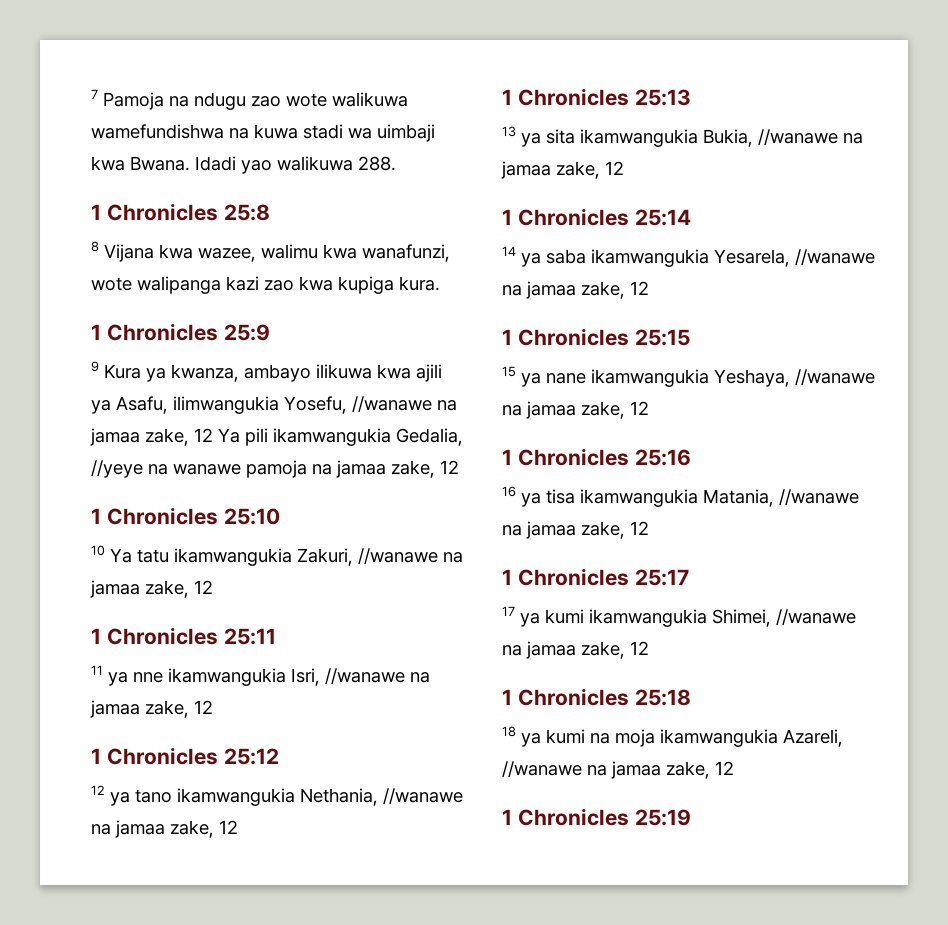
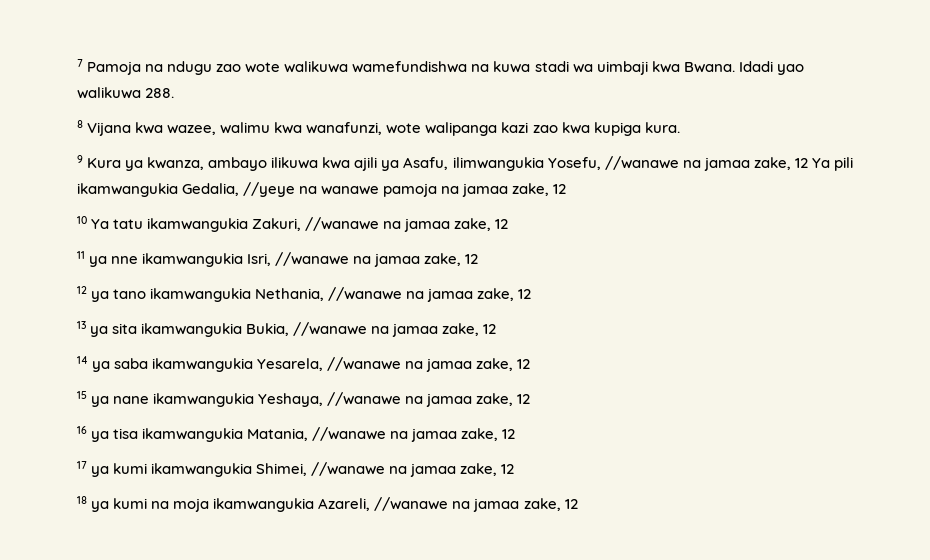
- 1 Chronicles 25:8
- 1 Chronicles 25:9
- 1 Chronicles 25:10
- 1 Chronicles 25:11
- 1 Chronicles 25:12
- 1 Chronicles 25:13
- 1 Chronicles 25:14
- 1 Chronicles 25:15
- 1 Chronicles 25:16
- 1 Chronicles 25:17
- 1 Chronicles 25:18
- 1 Chronicles 25:19

